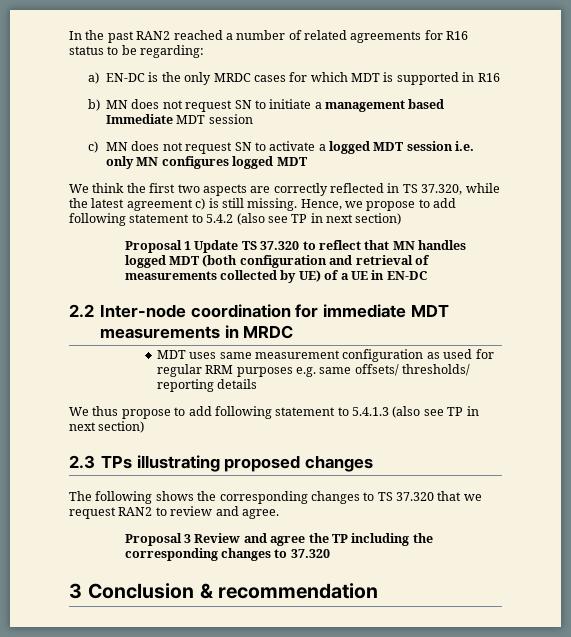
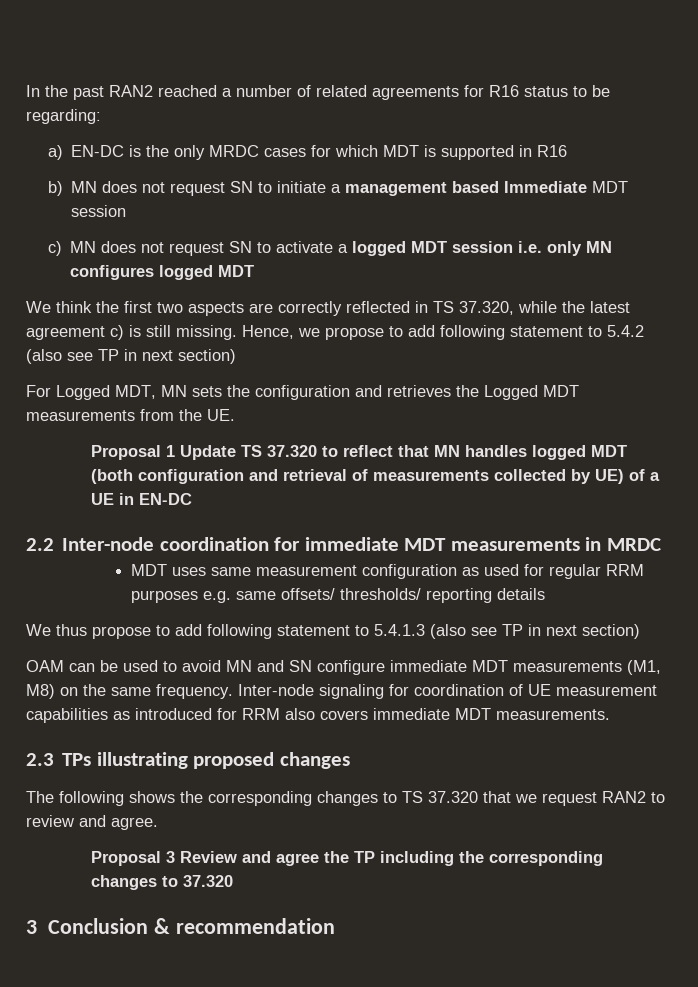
+ For Logged MDT, MN sets the configuration and retrieves the Logged MDT measurements from the UE.
+ OAM can be used to avoid MN and SN configure immediate MDT measurements (M1, M8) on the same frequency. Inter-node signaling for coordination of UE measurement capabilities as introduced for RRM also covers immediate MDT measurements.

